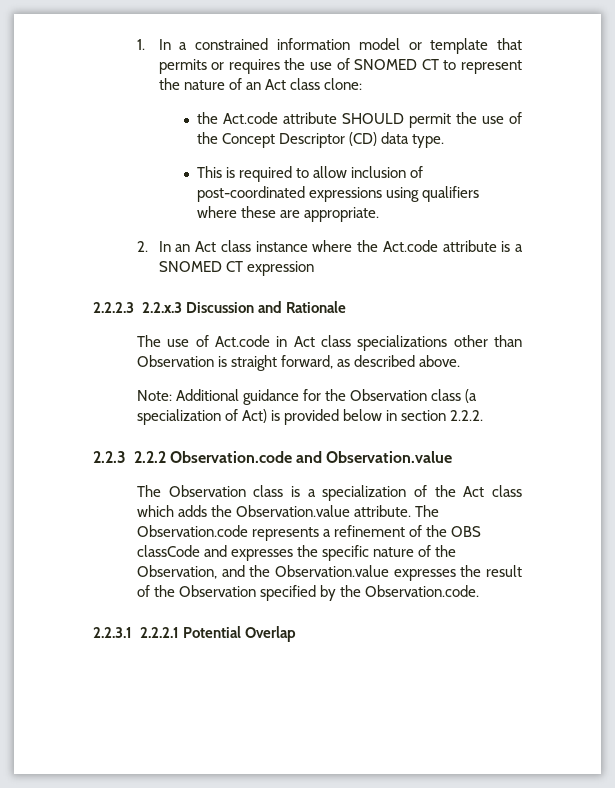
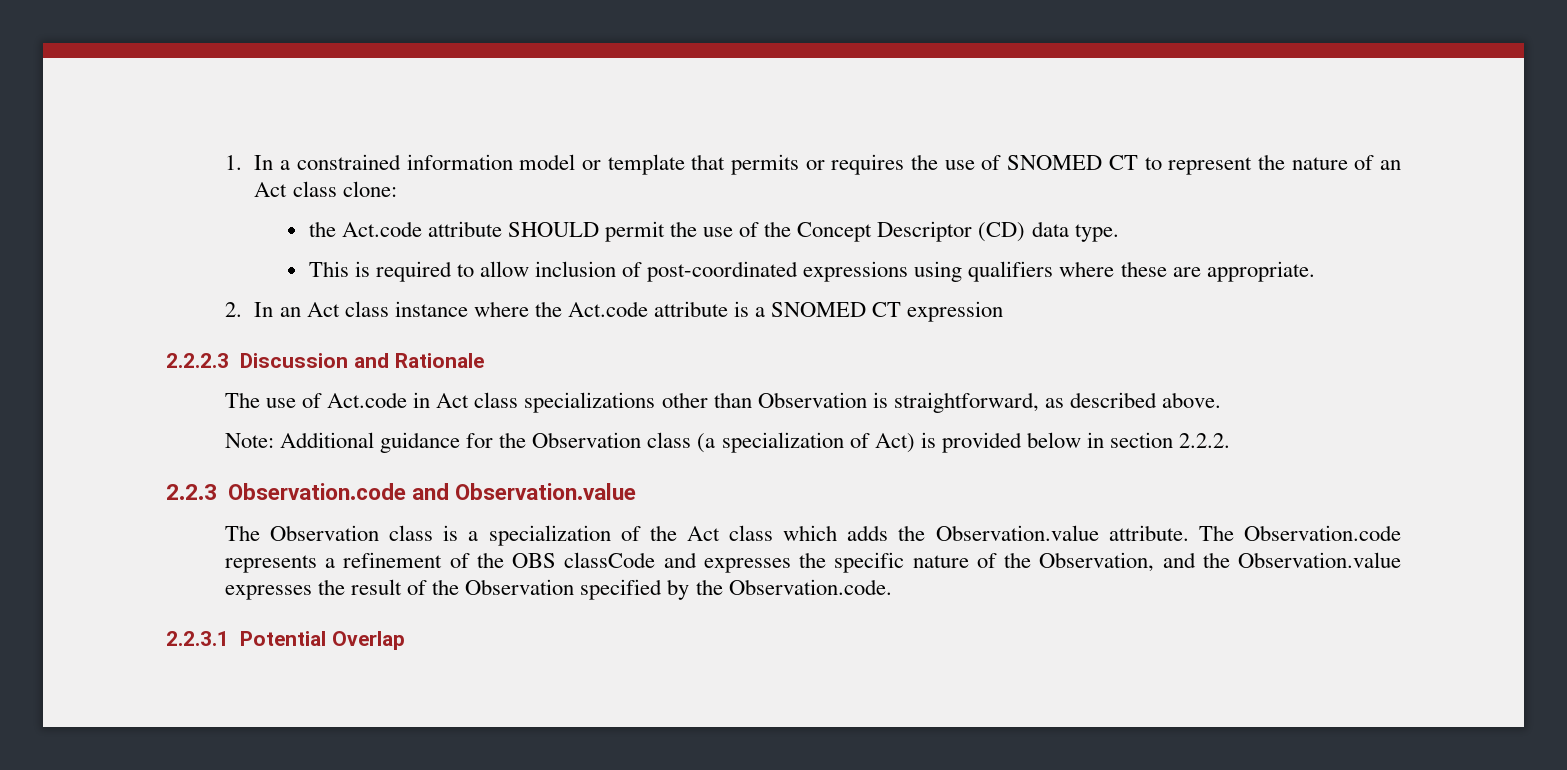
- 2.2.2.3 2.2.x.3 Discussion and Rationale
+ 2.2.2.3 Discussion and Rationale
- The use of Act.code in Act class specializations other than Observation is straight forward, as described above.
+ The use of Act.code in Act class specializations other than Observation is straightforward, as described above.
- 2.2.3 2.2.2 Observation.code and Observation.value
+ 2.2.3 Observation.code and Observation.value
- 2.2.3.1 2.2.2.1 Potential Overlap
+ 2.2.3.1 Potential Overlap

